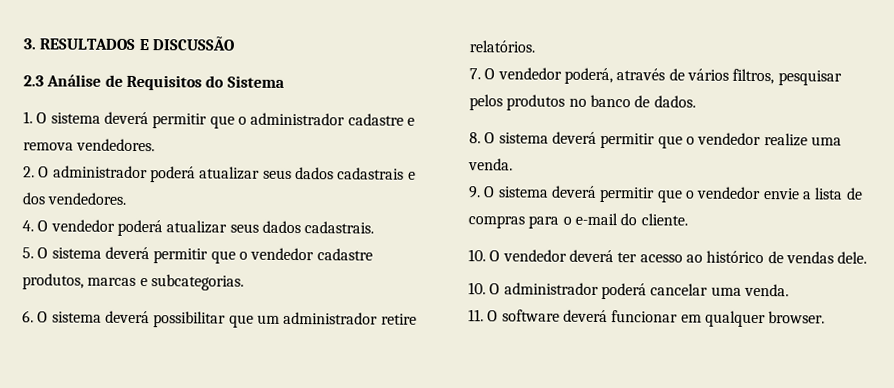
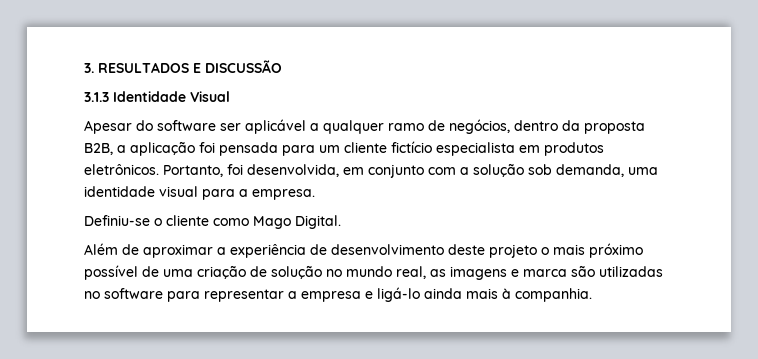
- 2.3 Análise de Requisitos do Sistema
- 1. O sistema deverá permitir que o administrador cadastre e remova vendedores.
- 2. O administrador poderá atualizar seus dados cadastrais e dos vendedores.
- 4. O vendedor poderá atualizar seus dados cadastrais.
- 5. O sistema deverá permitir que o vendedor cadastre produtos, marcas e subcategorias.
- 6. O sistema deverá possibilitar que um administrador retire relatórios.
- 7. O vendedor poderá, através de vários filtros, pesquisar pelos produtos no banco de dados.
- 8. O sistema deverá permitir que o vendedor realize uma venda.
- 9. O sistema deverá permitir que o vendedor envie a lista de compras para o e-mail do cliente.
- 10. O vendedor deverá ter acesso ao histórico de vendas dele.
- 10. O administrador poderá cancelar uma venda.
- 11. O software deverá funcionar em qualquer browser.
+ 3.1.3 Identidade Visual
+ Apesar do software ser aplicável a qualquer ramo de negócios, dentro da proposta B2B, a aplicação foi pensada para um cliente fictício especialista em produtos eletrônicos. Portanto, foi desenvolvida, em conjunto com a solução sob demanda, uma identidade visual para a empresa.
+ Definiu-se o cliente como Mago Digital.
+ Além de aproximar a experiência de desenvolvimento deste projeto o mais próximo possível de uma criação de solução no mundo real, as imagens e marca são utilizadas no software para representar a empresa e ligá-lo ainda mais à companhia.

